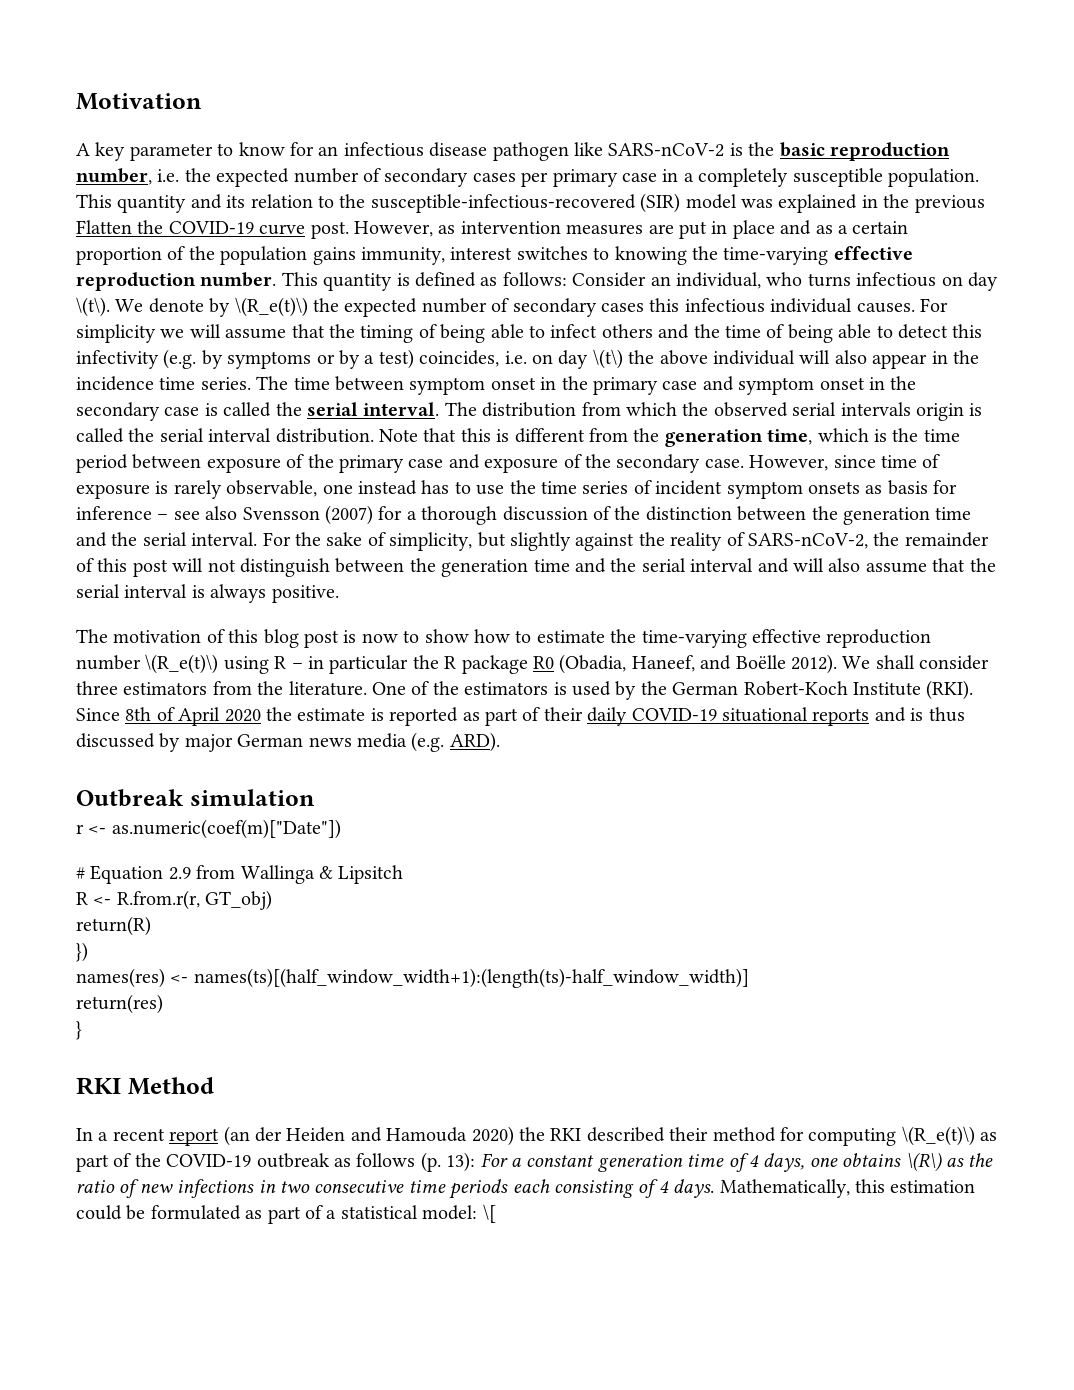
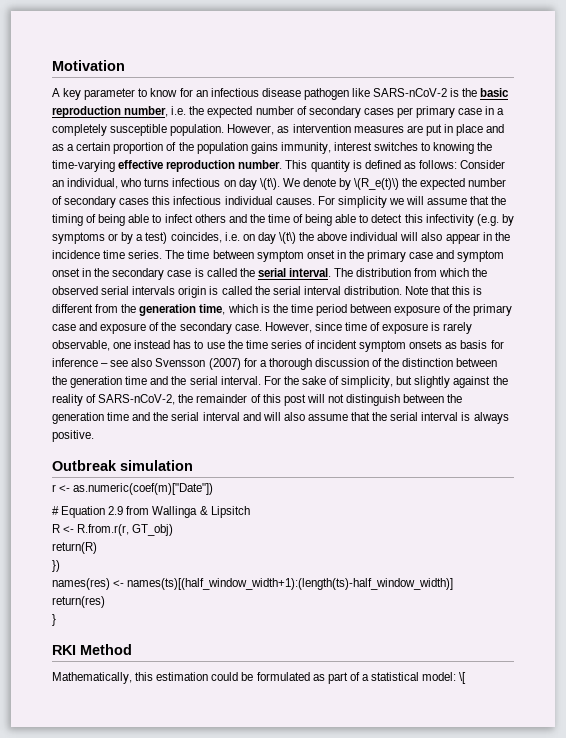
- This quantity and its relation to the susceptible-infectious-recovered (SIR) model was explained in the previous Flatten the COVID-19 curve post.
- The motivation of this blog post is now to show how to estimate the time-varying effective reproduction number \(R_e(t)\) using R – in particular the R package R0 (Obadia, Haneef, and Boëlle 2012). We shall consider three estimators from the literature. One of the estimators is used by the German Robert-Koch Institute (RKI). Since 8th of April 2020 the estimate is reported as part of their daily COVID-19 situational reports and is thus discussed by major German news media (e.g. ARD).
- In a recent report (an der Heiden and Hamouda 2020) the RKI described their method for computing \(R_e(t)\) as part of the COVID-19 outbreak as follows (p. 13): For a constant generation time of 4 days, one obtains \(R\) as the ratio of new infections in two consecutive time periods each consisting of 4 days.

